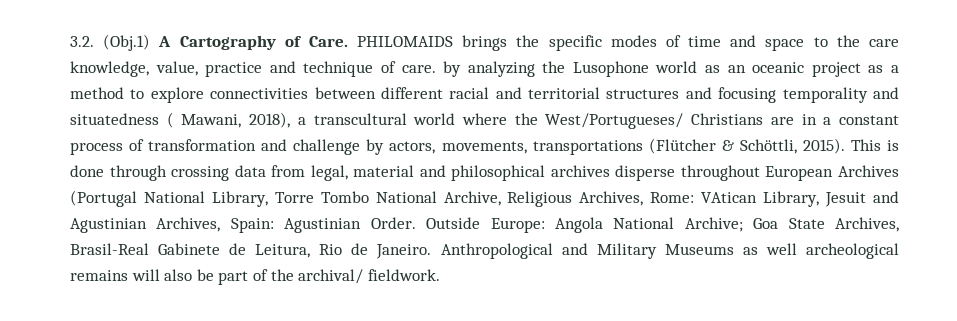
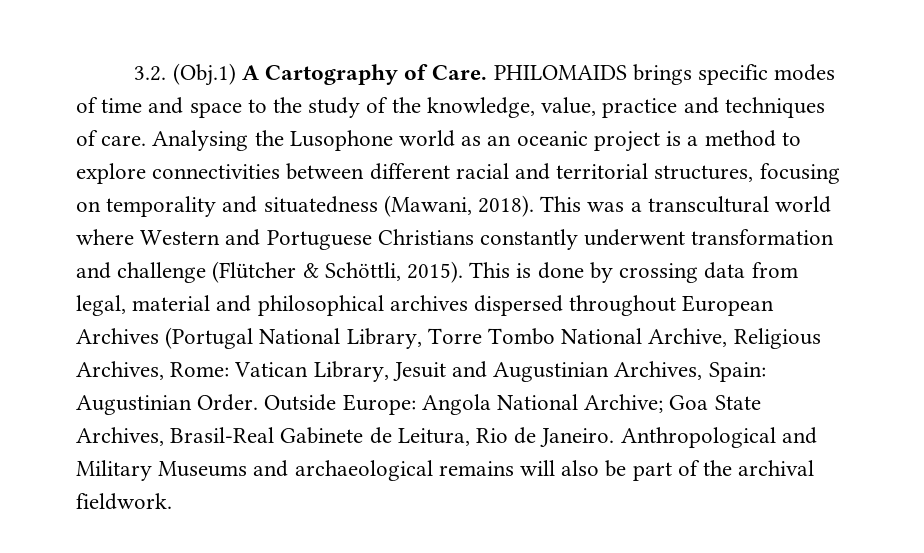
- PHILOMAIDS brings the specific modes of time and space to the care knowledge, value, practice and technique of care. by analyzing the Lusophone world as an oceanic project as a method to explore connectivities between different racial and territorial structures and focusing temporality and situatedness ( Mawani, 2018), a transcultural world where the West/Portugueses/ Christians are in a constant process of transformation and challenge by actors, movements, transportations (Flütcher & Schöttli, 2015).
+ PHILOMAIDS brings specific modes of time and space to the study of the knowledge, value, practice and techniques of care. Analysing the Lusophone world as an oceanic project is a method to explore connectivities between different racial and territorial structures, focusing on temporality and situatedness (Mawani, 2018). This was a transcultural world where Western and Portuguese Christians constantly underwent transformation and challenge (Flütcher & Schöttli, 2015).
- This is done through crossing data from legal, material and philosophical archives disperse throughout European Archives (Portugal National Library, Torre Tombo National Archive, Religious Archives, Rome: VAtican Library, Jesuit and Agustinian Archives, Spain: Agustinian Order.
+ This is done by crossing data from legal, material and philosophical archives dispersed throughout European Archives (Portugal National Library, Torre Tombo National Archive, Religious Archives, Rome: Vatican Library, Jesuit and Augustinian Archives, Spain: Augustinian Order.
- Anthropological and Military Museums as well archeological remains will also be part of the archival/ fieldwork.
+ Anthropological and Military Museums and archaeological remains will also be part of the archival fieldwork.

